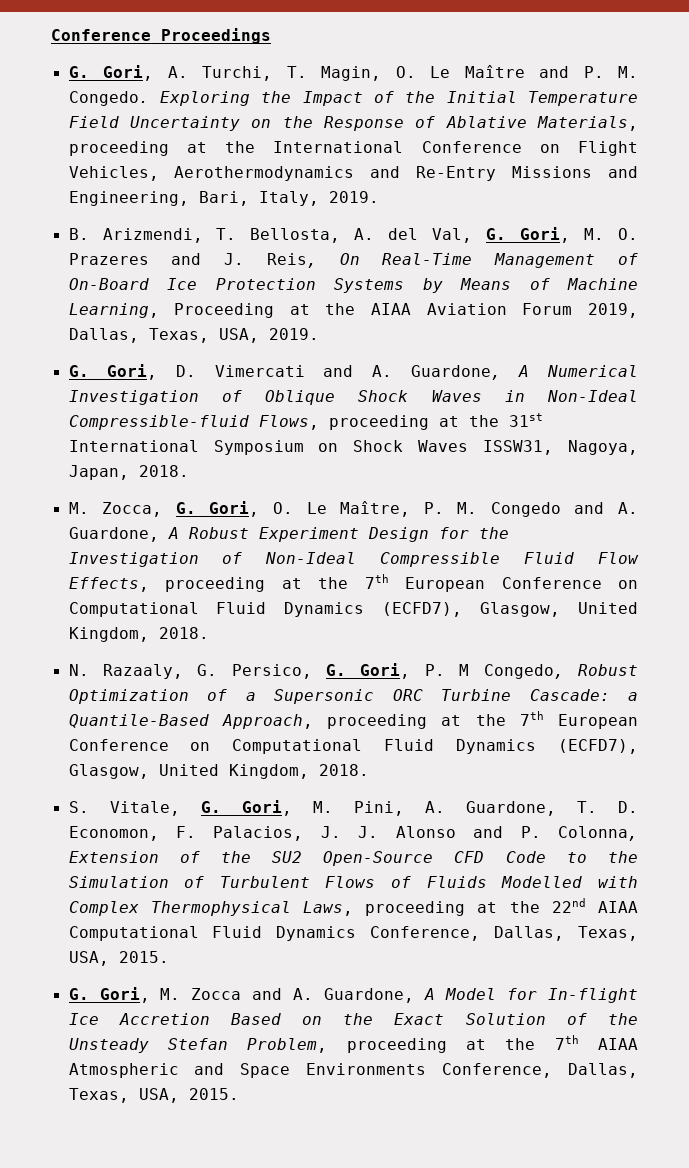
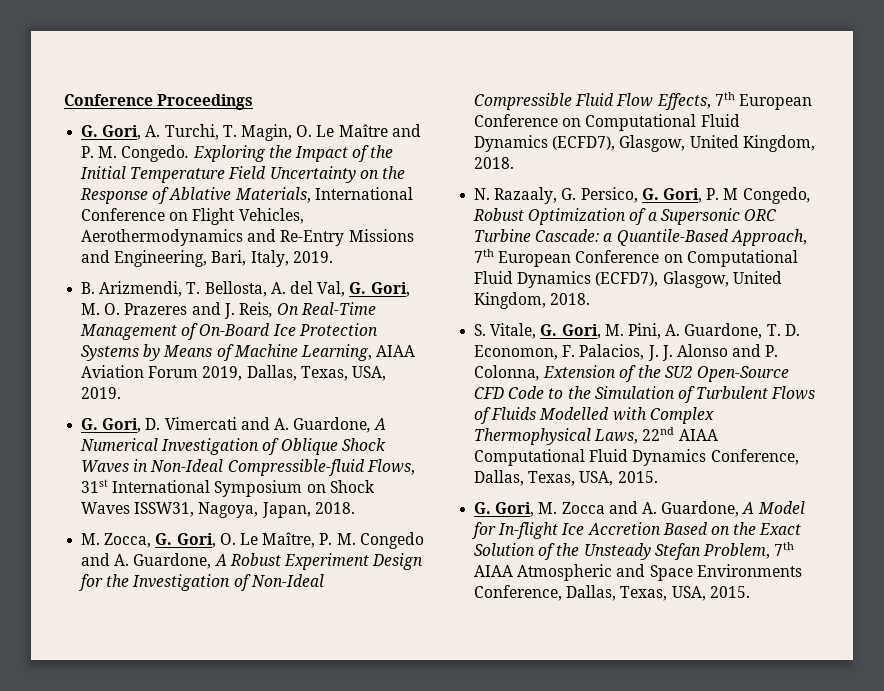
- Exploring the Impact of the Initial Temperature Field Uncertainty on the Response of Ablative Materials, proceeding at the International Conference on Flight Vehicles, Aerothermodynamics and Re-Entry Missions and Engineering, Bari, Italy, 2019.
+ Exploring the Impact of the Initial Temperature Field Uncertainty on the Response of Ablative Materials, International Conference on Flight Vehicles, Aerothermodynamics and Re-Entry Missions and Engineering, Bari, Italy, 2019.
- B. Arizmendi, T. Bellosta, A. del Val, G. Gori, M. O. Prazeres and J. Reis, On Real-Time Management of On-Board Ice Protection Systems by Means of Machine Learning, Proceeding at the AIAA Aviation Forum 2019, Dallas, Texas, USA, 2019.
+ B. Arizmendi, T. Bellosta, A. del Val, G. Gori, M. O. Prazeres and J. Reis, On Real-Time Management of On-Board Ice Protection Systems by Means of Machine Learning, AIAA Aviation Forum 2019, Dallas, Texas, USA, 2019.
- G. Gori, D. Vimercati and A. Guardone, A Numerical Investigation of Oblique Shock Waves in Non-Ideal Compressible-fluid Flows, proceeding at the 31st International Symposium on Shock Waves ISSW31, Nagoya, Japan, 2018.
+ G. Gori, D. Vimercati and A. Guardone, A Numerical Investigation of Oblique Shock Waves in Non-Ideal Compressible-fluid Flows, 31st International Symposium on Shock Waves ISSW31, Nagoya, Japan, 2018.
- M. Zocca, G. Gori, O. Le Maître, P. M. Congedo and A. Guardone, A Robust Experiment Design for the Investigation of Non-Ideal Compressible Fluid Flow Effects, proceeding at the 7th European Conference on Computational Fluid Dynamics (ECFD7), Glasgow, United Kingdom, 2018.
+ M. Zocca, G. Gori, O. Le Maître, P. M. Congedo and A. Guardone, A Robust Experiment Design for the Investigation of Non-Ideal Compressible Fluid Flow Effects, 7th European Conference on Computational Fluid Dynamics (ECFD7), Glasgow, United Kingdom, 2018.
- N. Razaaly, G. Persico, G. Gori, P. M Congedo, Robust Optimization of a Supersonic ORC Turbine Cascade: a Quantile-Based Approach, proceeding at the 7th European Conference on Computational Fluid Dynamics (ECFD7), Glasgow, United Kingdom, 2018.
+ N. Razaaly, G. Persico, G. Gori, P. M Congedo, Robust Optimization of a Supersonic ORC Turbine Cascade: a Quantile-Based Approach, 7th European Conference on Computational Fluid Dynamics (ECFD7), Glasgow, United Kingdom, 2018.
- S. Vitale, G. Gori, M. Pini, A. Guardone, T. D. Economon, F. Palacios, J. J. Alonso and P. Colonna, Extension of the SU2 Open-Source CFD Code to the Simulation of Turbulent Flows of Fluids Modelled with Complex Thermophysical Laws, proceeding at the 22nd AIAA Computational Fluid Dynamics Conference, Dallas, Texas, USA, 2015.
+ S. Vitale, G. Gori, M. Pini, A. Guardone, T. D. Economon, F. Palacios, J. J. Alonso and P. Colonna, Extension of the SU2 Open-Source CFD Code to the Simulation of Turbulent Flows of Fluids Modelled with Complex Thermophysical Laws, 22nd AIAA Computational Fluid Dynamics Conference, Dallas, Texas, USA, 2015.
- G. Gori, M. Zocca and A. Guardone, A Model for In-flight Ice Accretion Based on the Exact Solution of the Unsteady Stefan Problem, proceeding at the 7th AIAA Atmospheric and Space Environments Conference, Dallas, Texas, USA, 2015.
+ G. Gori, M. Zocca and A. Guardone, A Model for In-flight Ice Accretion Based on the Exact Solution of the Unsteady Stefan Problem, 7th AIAA Atmospheric and Space Environments Conference, Dallas, Texas, USA, 2015.

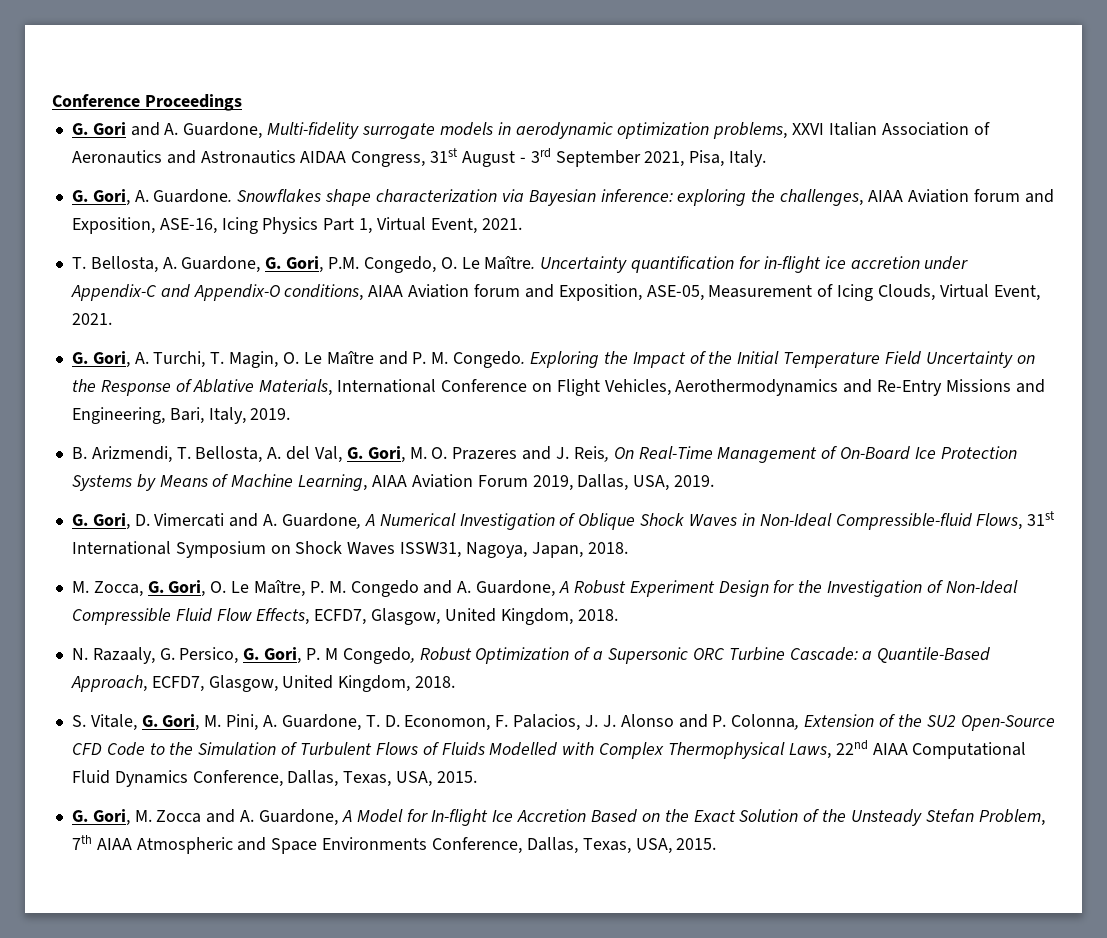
+ G. Gori and A. Guardone, Multi-fidelity surrogate models in aerodynamic optimization problems, XXVI Italian Association of Aeronautics and Astronautics AIDAA Congress, 31st August - 3rd September 2021, Pisa, Italy.
+ G. Gori, A. Guardone. Snowflakes shape characterization via Bayesian inference: exploring the challenges, AIAA Aviation forum and Exposition, ASE-16, Icing Physics Part 1, Virtual Event, 2021.
+ T. Bellosta, A. Guardone, G. Gori, P.M. Congedo, O. Le Maître. Uncertainty quantification for in-flight ice accretion under Appendix-C and Appendix-O conditions, AIAA Aviation forum and Exposition, ASE-05, Measurement of Icing Clouds, Virtual Event, 2021.
- B. Arizmendi, T. Bellosta, A. del Val, G. Gori, M. O. Prazeres and J. Reis, On Real-Time Management of On-Board Ice Protection Systems by Means of Machine Learning, AIAA Aviation Forum 2019, Dallas, Texas, USA, 2019.
+ B. Arizmendi, T. Bellosta, A. del Val, G. Gori, M. O. Prazeres and J. Reis, On Real-Time Management of On-Board Ice Protection Systems by Means of Machine Learning, AIAA Aviation Forum 2019, Dallas, USA, 2019.
- M. Zocca, G. Gori, O. Le Maître, P. M. Congedo and A. Guardone, A Robust Experiment Design for the Investigation of Non-Ideal Compressible Fluid Flow Effects, 7th European Conference on Computational Fluid Dynamics (ECFD7), Glasgow, United Kingdom, 2018.
+ M. Zocca, G. Gori, O. Le Maître, P. M. Congedo and A. Guardone, A Robust Experiment Design for the Investigation of Non-Ideal Compressible Fluid Flow Effects, ECFD7, Glasgow, United Kingdom, 2018.
- N. Razaaly, G. Persico, G. Gori, P. M Congedo, Robust Optimization of a Supersonic ORC Turbine Cascade: a Quantile-Based Approach, 7th European Conference on Computational Fluid Dynamics (ECFD7), Glasgow, United Kingdom, 2018.
+ N. Razaaly, G. Persico, G. Gori, P. M Congedo, Robust Optimization of a Supersonic ORC Turbine Cascade: a Quantile-Based Approach, ECFD7, Glasgow, United Kingdom, 2018.

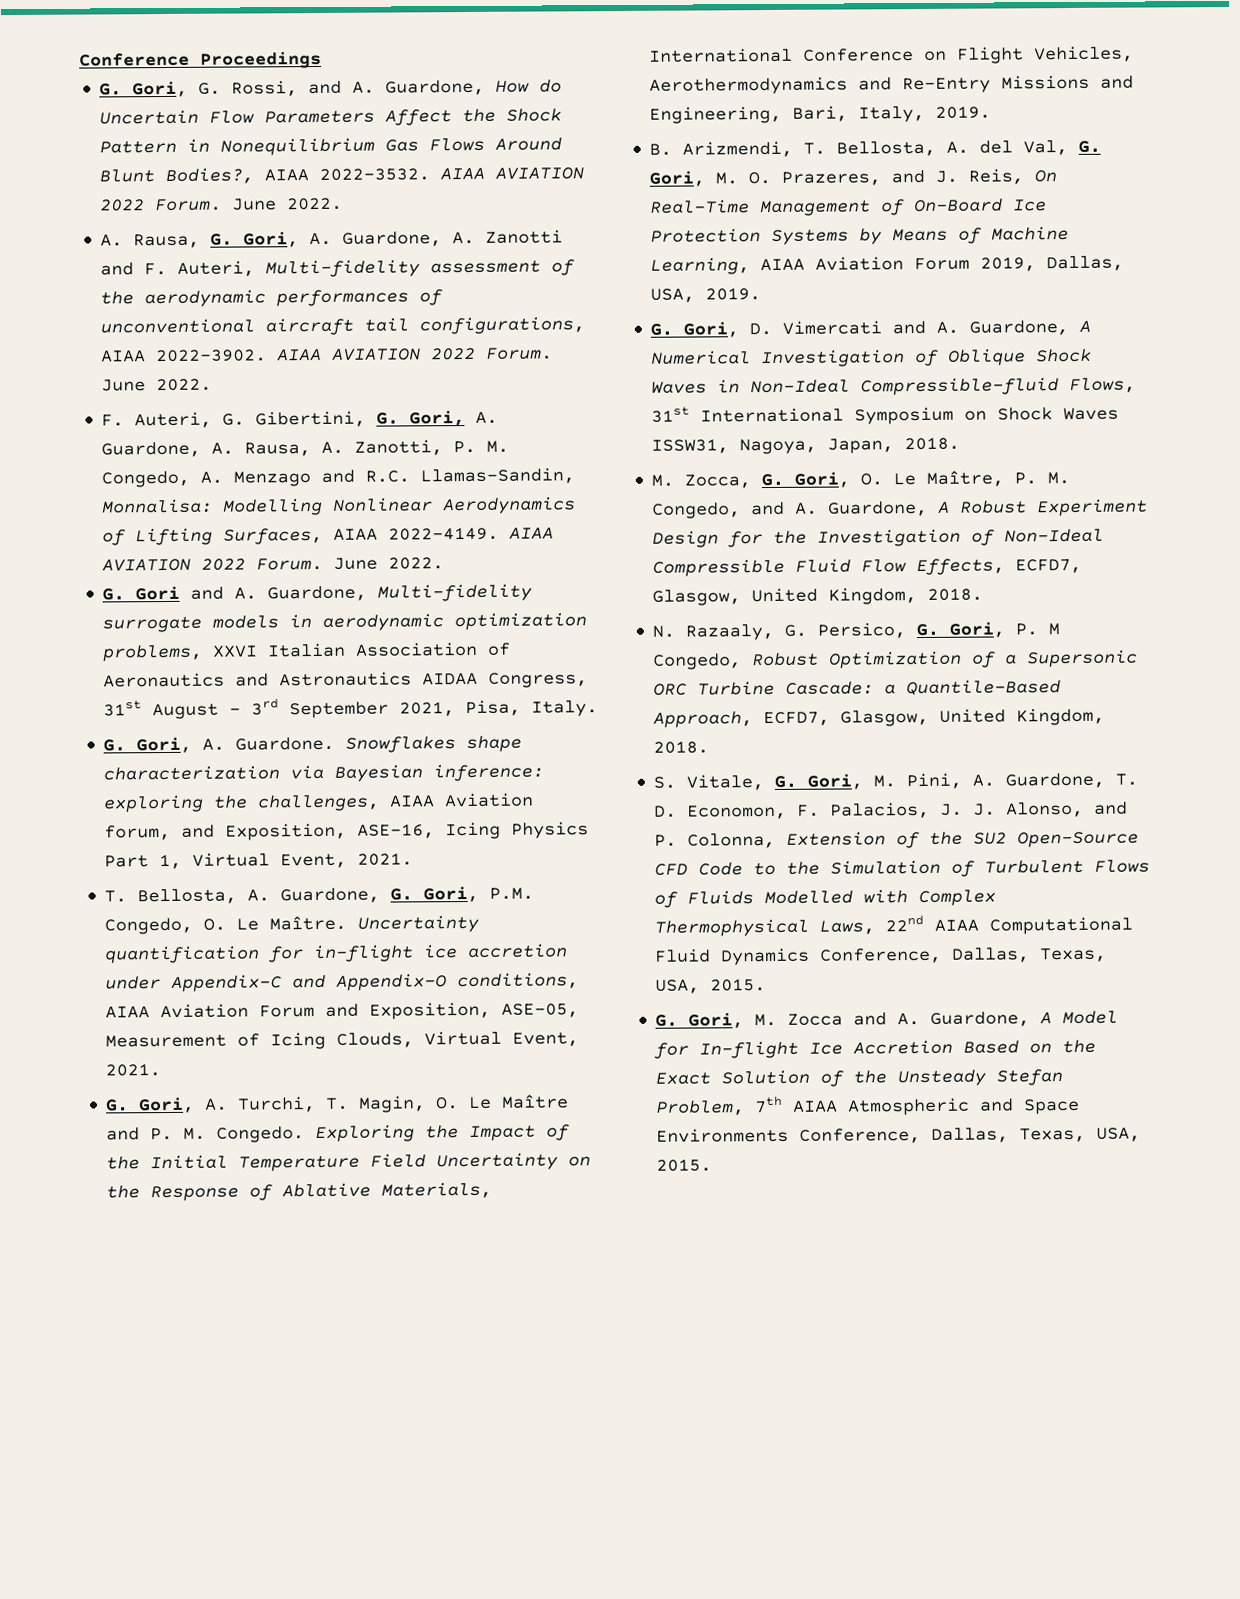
+ G. Gori, G. Rossi, and A. Guardone, How do Uncertain Flow Parameters Affect the Shock Pattern in Nonequilibrium Gas Flows Around Blunt Bodies?, AIAA 2022-3532. AIAA AVIATION 2022 Forum. June 2022.
+ A. Rausa, G. Gori, A. Guardone, A. Zanotti and F. Auteri, Multi-fidelity assessment of the aerodynamic performances of unconventional aircraft tail configurations, AIAA 2022-3902. AIAA AVIATION 2022 Forum. June 2022.
+ F. Auteri, G. Gibertini, G. Gori, A. Guardone, A. Rausa, A. Zanotti, P. M. Congedo, A. Menzago and R.C. Llamas-Sandin, Monnalisa: Modelling Nonlinear Aerodynamics of Lifting Surfaces, AIAA 2022-4149. AIAA AVIATION 2022 Forum. June 2022.
- Snowflakes shape characterization via Bayesian inference: exploring the challenges, AIAA Aviation forum and Exposition, ASE-16, Icing Physics Part 1, Virtual Event, 2021.
+ Snowflakes shape characterization via Bayesian inference: exploring the challenges, AIAA Aviation forum, and Exposition, ASE-16, Icing Physics Part 1, Virtual Event, 2021.
- Uncertainty quantification for in-flight ice accretion under Appendix-C and Appendix-O conditions, AIAA Aviation forum and Exposition, ASE-05, Measurement of Icing Clouds, Virtual Event, 2021.
+ Uncertainty quantification for in-flight ice accretion under Appendix-C and Appendix-O conditions, AIAA Aviation Forum and Exposition, ASE-05, Measurement of Icing Clouds, Virtual Event, 2021.
- B. Arizmendi, T. Bellosta, A. del Val, G. Gori, M. O. Prazeres and J. Reis, On Real-Time Management of On-Board Ice Protection Systems by Means of Machine Learning, AIAA Aviation Forum 2019, Dallas, USA, 2019.
+ B. Arizmendi, T. Bellosta, A. del Val, G. Gori, M. O. Prazeres, and J. Reis, On Real-Time Management of On-Board Ice Protection Systems by Means of Machine Learning, AIAA Aviation Forum 2019, Dallas, USA, 2019.
- M. Zocca, G. Gori, O. Le Maître, P. M. Congedo and A. Guardone, A Robust Experiment Design for the Investigation of Non-Ideal Compressible Fluid Flow Effects, ECFD7, Glasgow, United Kingdom, 2018.
+ M. Zocca, G. Gori, O. Le Maître, P. M. Congedo, and A. Guardone, A Robust Experiment Design for the Investigation of Non-Ideal Compressible Fluid Flow Effects, ECFD7, Glasgow, United Kingdom, 2018.
- S. Vitale, G. Gori, M. Pini, A. Guardone, T. D. Economon, F. Palacios, J. J. Alonso and P. Colonna, Extension of the SU2 Open-Source CFD Code to the Simulation of Turbulent Flows of Fluids Modelled with Complex Thermophysical Laws, 22nd AIAA Computational Fluid Dynamics Conference, Dallas, Texas, USA, 2015.
+ S. Vitale, G. Gori, M. Pini, A. Guardone, T. D. Economon, F. Palacios, J. J. Alonso, and P. Colonna, Extension of the SU2 Open-Source CFD Code to the Simulation of Turbulent Flows of Fluids Modelled with Complex Thermophysical Laws, 22nd AIAA Computational Fluid Dynamics Conference, Dallas, Texas, USA, 2015.

